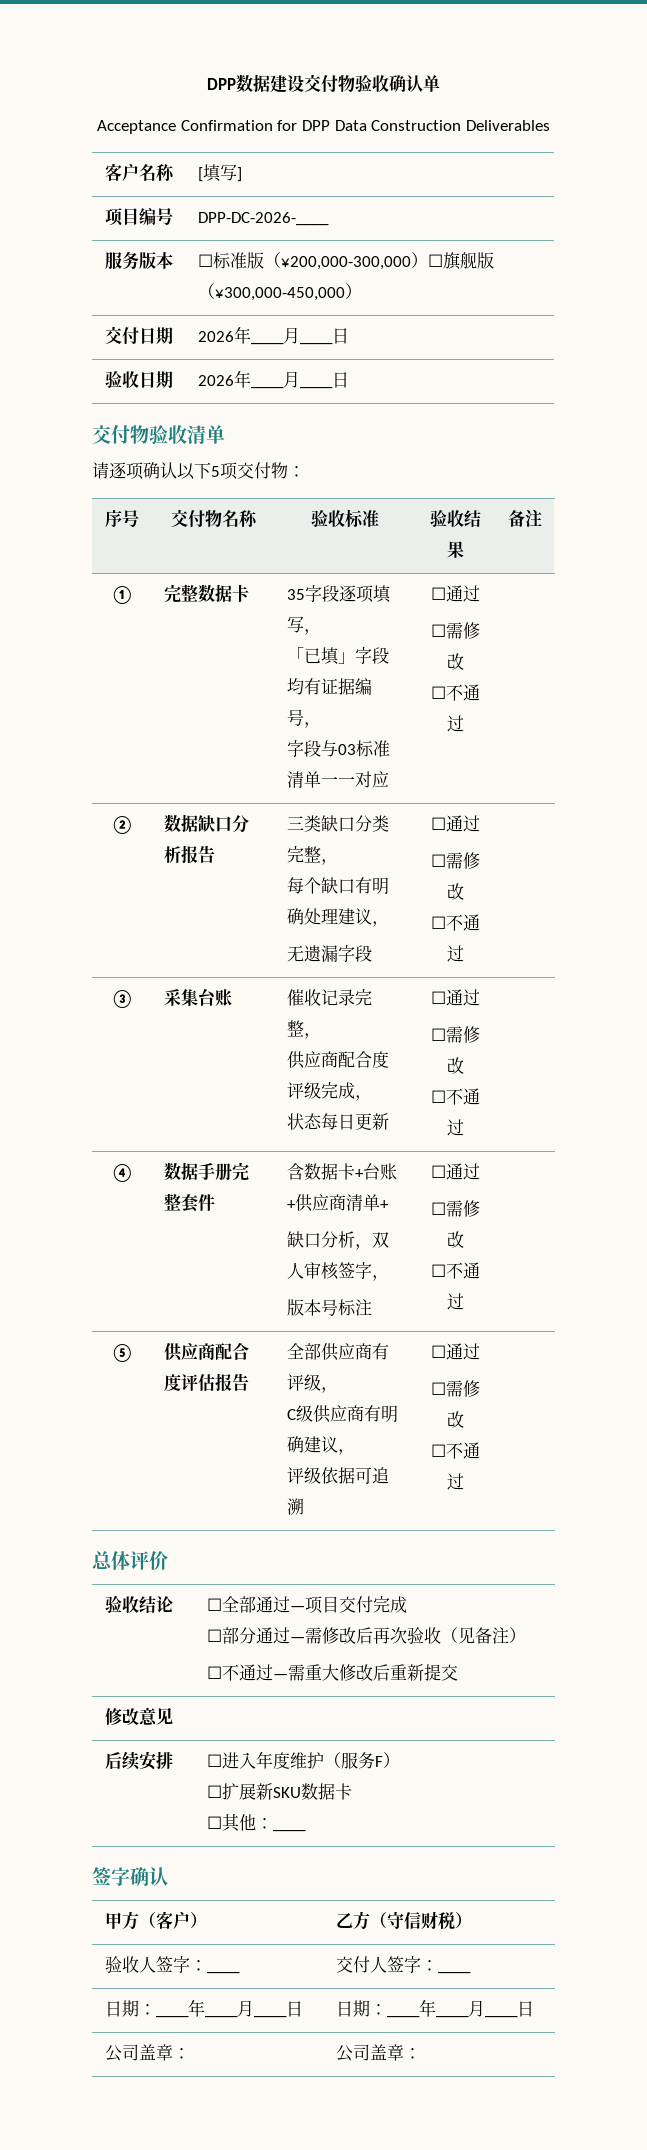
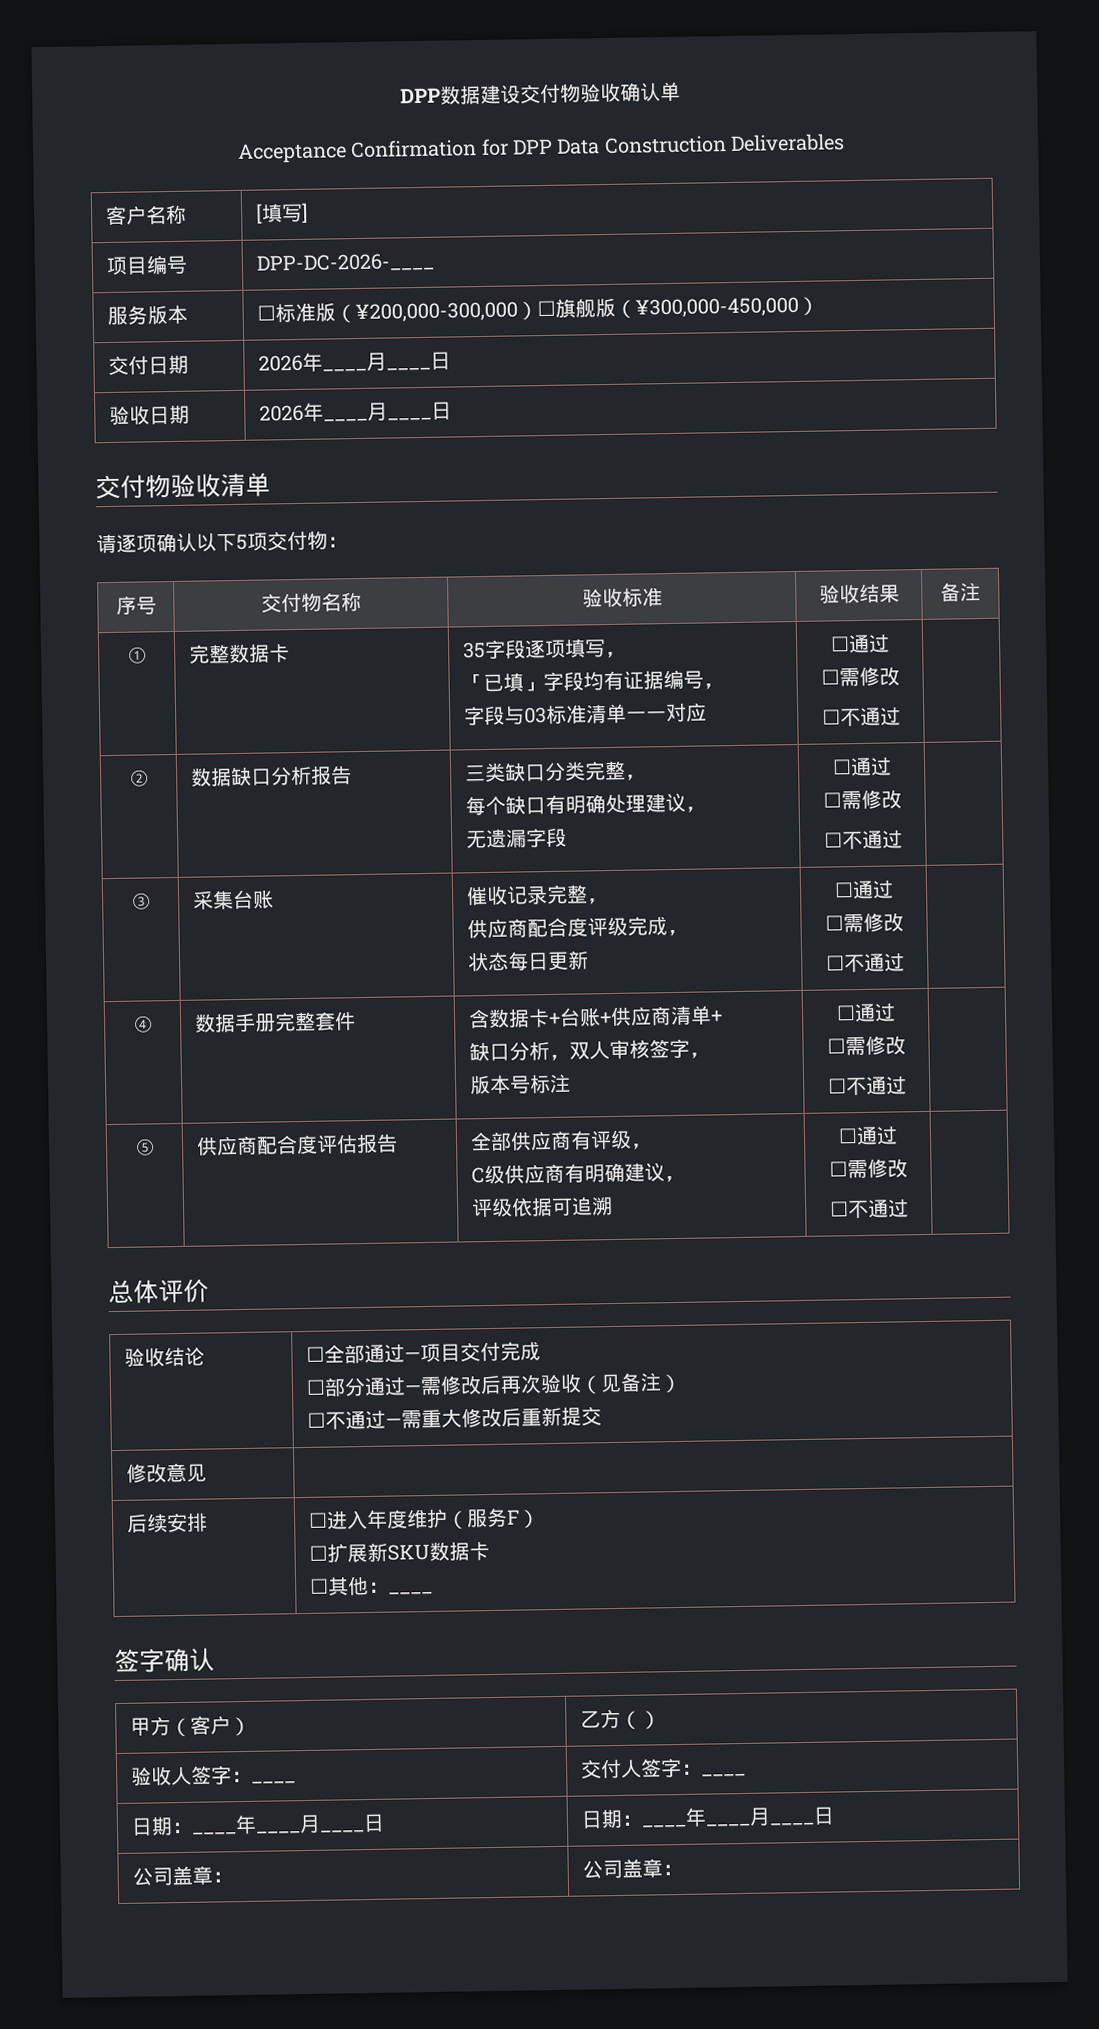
- 甲方（客户） | 乙方（守信财税）
+ 甲方（客户） | 乙方（）

